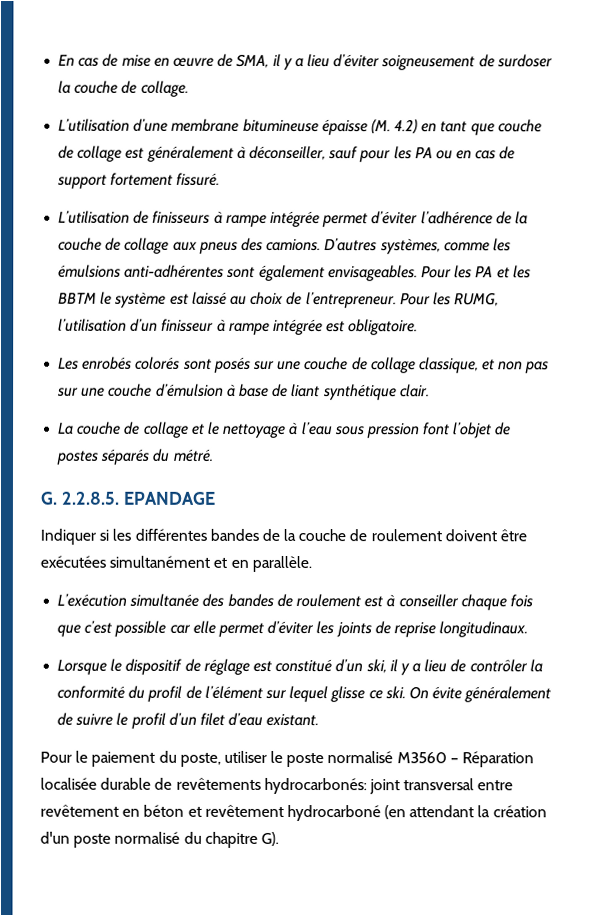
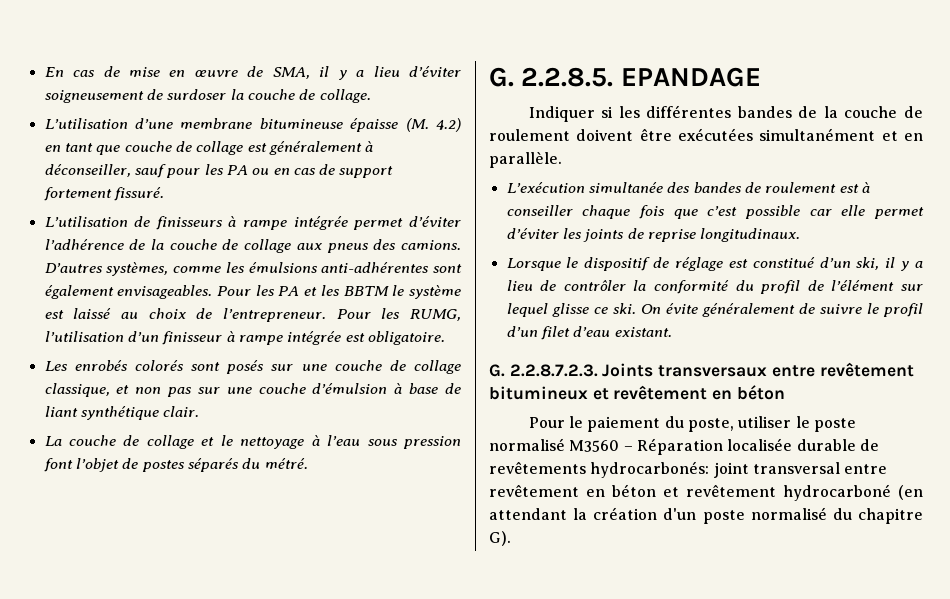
+ G. 2.2.8.7.2.3. Joints transversaux entre revêtement bitumineux et revêtement en béton

